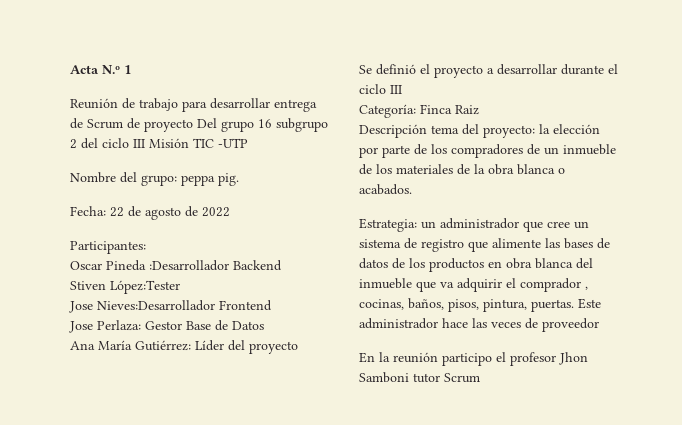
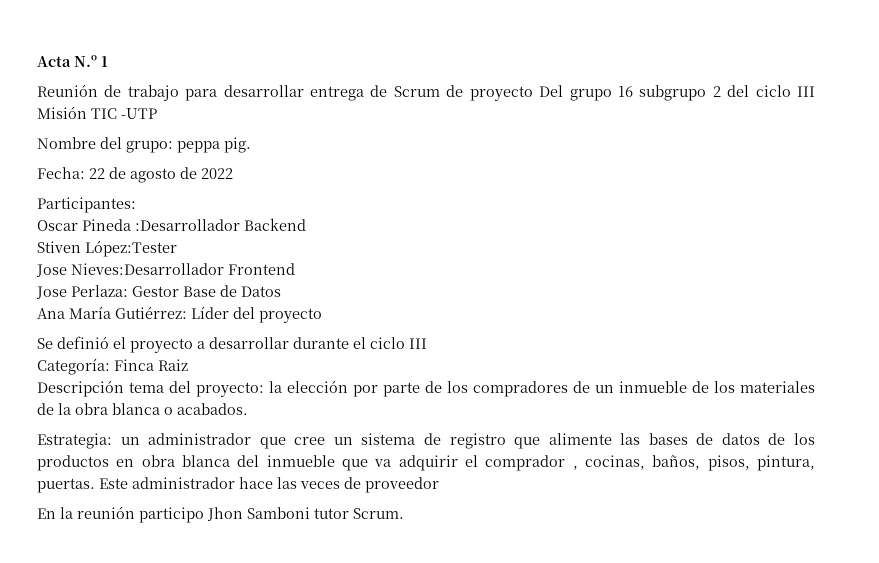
- En la reunión participo el profesor Jhon Samboni tutor Scrum
+ En la reunión participo Jhon Samboni tutor Scrum.

